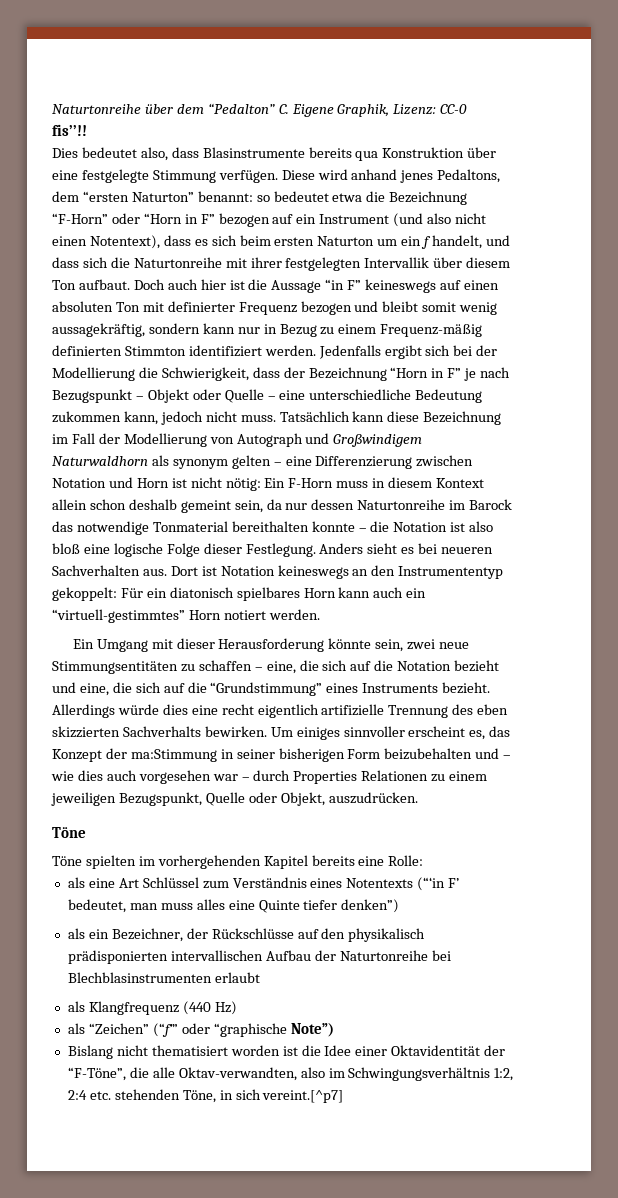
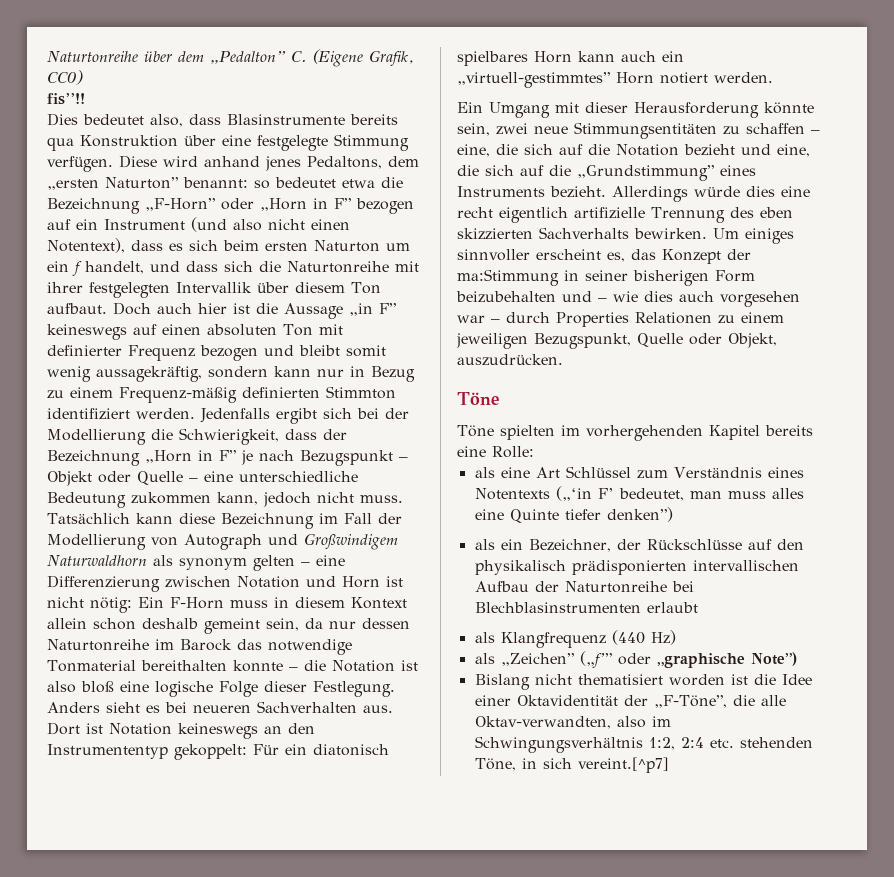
- Naturtonreihe über dem “Pedalton” C. Eigene Graphik, Lizenz: CC-0
+ Naturtonreihe über dem „Pedalton” C. (Eigene Grafik, CC0)
- Diese wird anhand jenes Pedaltons, dem “ersten Naturton” benannt: so bedeutet etwa die Bezeichnung “F-Horn” oder “Horn in F” bezogen auf ein Instrument (und also nicht einen Notentext), dass es sich beim ersten Naturton um ein f handelt, und dass sich die Naturtonreihe mit ihrer festgelegten Intervallik über diesem Ton aufbaut.
+ Diese wird anhand jenes Pedaltons, dem „ersten Naturton” benannt: so bedeutet etwa die Bezeichnung „F-Horn” oder „Horn in F” bezogen auf ein Instrument (und also nicht einen Notentext), dass es sich beim ersten Naturton um ein f handelt, und dass sich die Naturtonreihe mit ihrer festgelegten Intervallik über diesem Ton aufbaut.
- Doch auch hier ist die Aussage “in F” keineswegs auf einen absoluten Ton mit definierter Frequenz bezogen und bleibt somit wenig aussagekräftig, sondern kann nur in Bezug zu einem Frequenz-mäßig definierten Stimmton identifiziert werden.
+ Doch auch hier ist die Aussage „in F” keineswegs auf einen absoluten Ton mit definierter Frequenz bezogen und bleibt somit wenig aussagekräftig, sondern kann nur in Bezug zu einem Frequenz-mäßig definierten Stimmton identifiziert werden.
- Jedenfalls ergibt sich bei der Modellierung die Schwierigkeit, dass der Bezeichnung “Horn in F” je nach Bezugspunkt – Objekt oder Quelle – eine unterschiedliche Bedeutung zukommen kann, jedoch nicht muss.
+ Jedenfalls ergibt sich bei der Modellierung die Schwierigkeit, dass der Bezeichnung „Horn in F” je nach Bezugspunkt – Objekt oder Quelle – eine unterschiedliche Bedeutung zukommen kann, jedoch nicht muss.
- Dort ist Notation keineswegs an den Instrumententyp gekoppelt: Für ein diatonisch spielbares Horn kann auch ein “virtuell-gestimmtes” Horn notiert werden.
+ Dort ist Notation keineswegs an den Instrumententyp gekoppelt: Für ein diatonisch spielbares Horn kann auch ein „virtuell-gestimmtes” Horn notiert werden.
- Ein Umgang mit dieser Herausforderung könnte sein, zwei neue Stimmungsentitäten zu schaffen – eine, die sich auf die Notation bezieht und eine, die sich auf die “Grundstimmung” eines Instruments bezieht.
+ Ein Umgang mit dieser Herausforderung könnte sein, zwei neue Stimmungsentitäten zu schaffen – eine, die sich auf die Notation bezieht und eine, die sich auf die „Grundstimmung” eines Instruments bezieht.
- als eine Art Schlüssel zum Verständnis eines Notentexts (“‘in F’ bedeutet, man muss alles eine Quinte tiefer denken”)
+ als eine Art Schlüssel zum Verständnis eines Notentexts („‘in F’ bedeutet, man muss alles eine Quinte tiefer denken”)
- als “Zeichen” (“f’” oder “graphische Note”)
+ als „Zeichen” („f’” oder „graphische Note”)
- Bislang nicht thematisiert worden ist die Idee einer Oktavidentität der “F-Töne”, die alle Oktav-verwandten, also im Schwingungsverhältnis 1:2, 2:4 etc. stehenden Töne, in sich vereint.[^p7]
+ Bislang nicht thematisiert worden ist die Idee einer Oktavidentität der „F-Töne”, die alle Oktav-verwandten, also im Schwingungsverhältnis 1:2, 2:4 etc. stehenden Töne, in sich vereint.[^p7]

